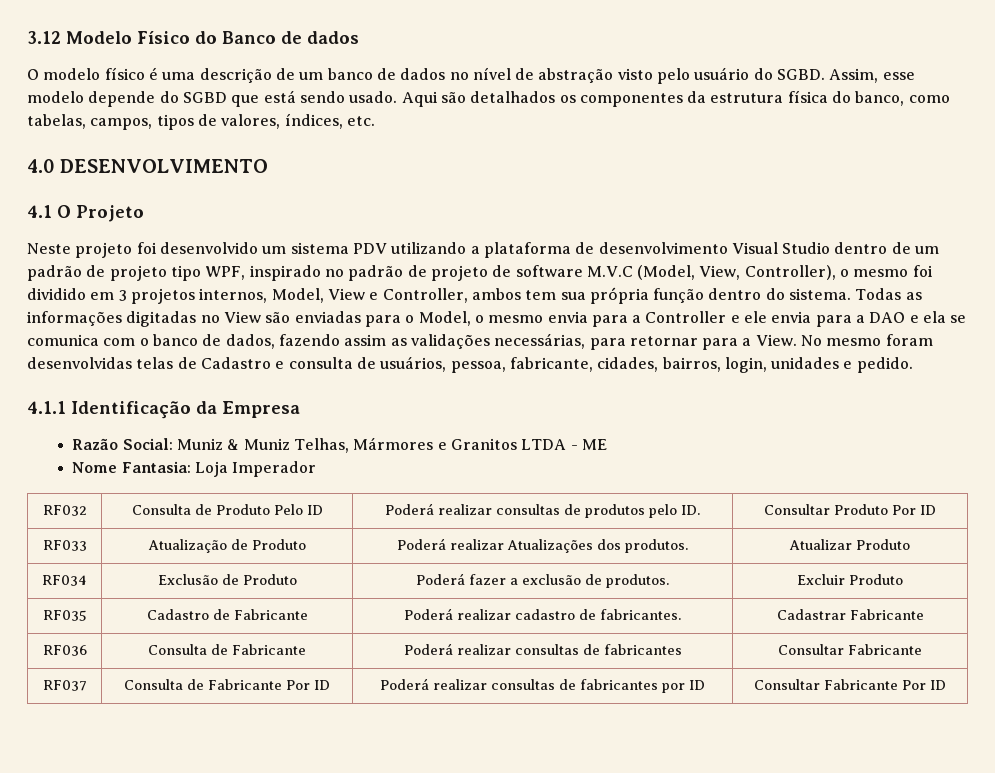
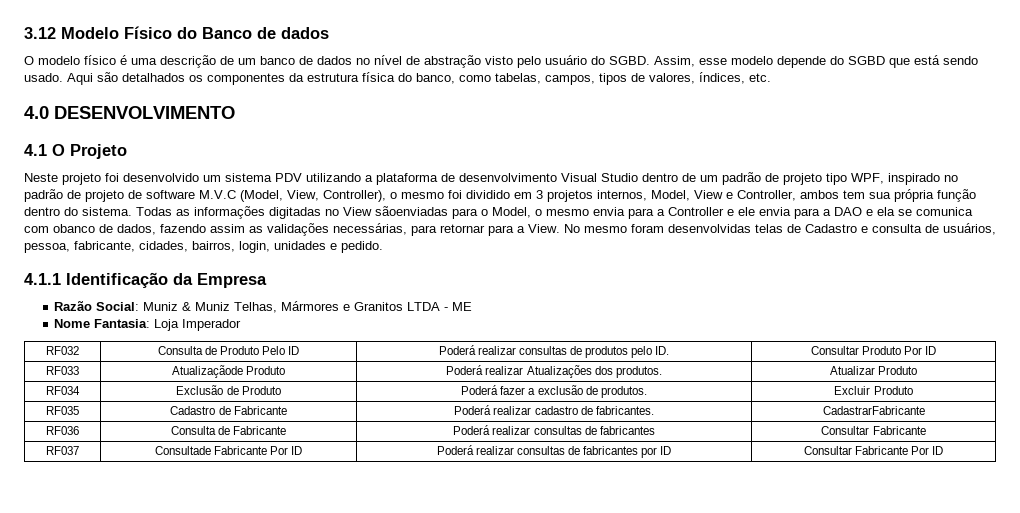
- Todas as informações digitadas no View são enviadas para o Model, o mesmo envia para a Controller e ele envia para a DAO e ela se comunica com o banco de dados, fazendo assim as validações necessárias, para retornar para a View.
+ Todas as informações digitadas no View sãoenviadas para o Model, o mesmo envia para a Controller e ele envia para a DAO e ela se comunica com obanco de dados, fazendo assim as validações necessárias, para retornar para a View.
- RF033 | Atualização de Produto | Poderá realizar Atualizações dos produtos. | Atualizar Produto
+ RF033 | Atualizaçãode Produto | Poderá realizar Atualizações dos produtos. | Atualizar Produto
- RF035 | Cadastro de Fabricante | Poderá realizar cadastro de fabricantes. | Cadastrar Fabricante
+ RF035 | Cadastro de Fabricante | Poderá realizar cadastro de fabricantes. | CadastrarFabricante
- RF037 | Consulta de Fabricante Por ID | Poderá realizar consultas de fabricantes por ID | Consultar Fabricante Por ID
+ RF037 | Consultade Fabricante Por ID | Poderá realizar consultas de fabricantes por ID | Consultar Fabricante Por ID

